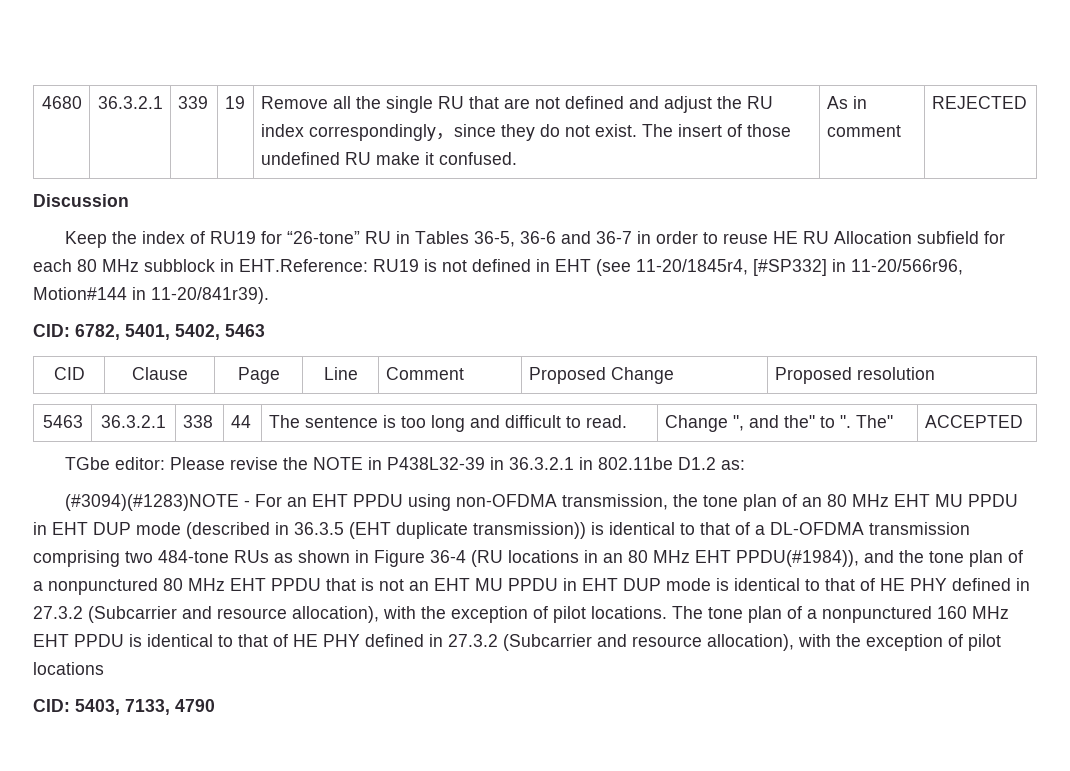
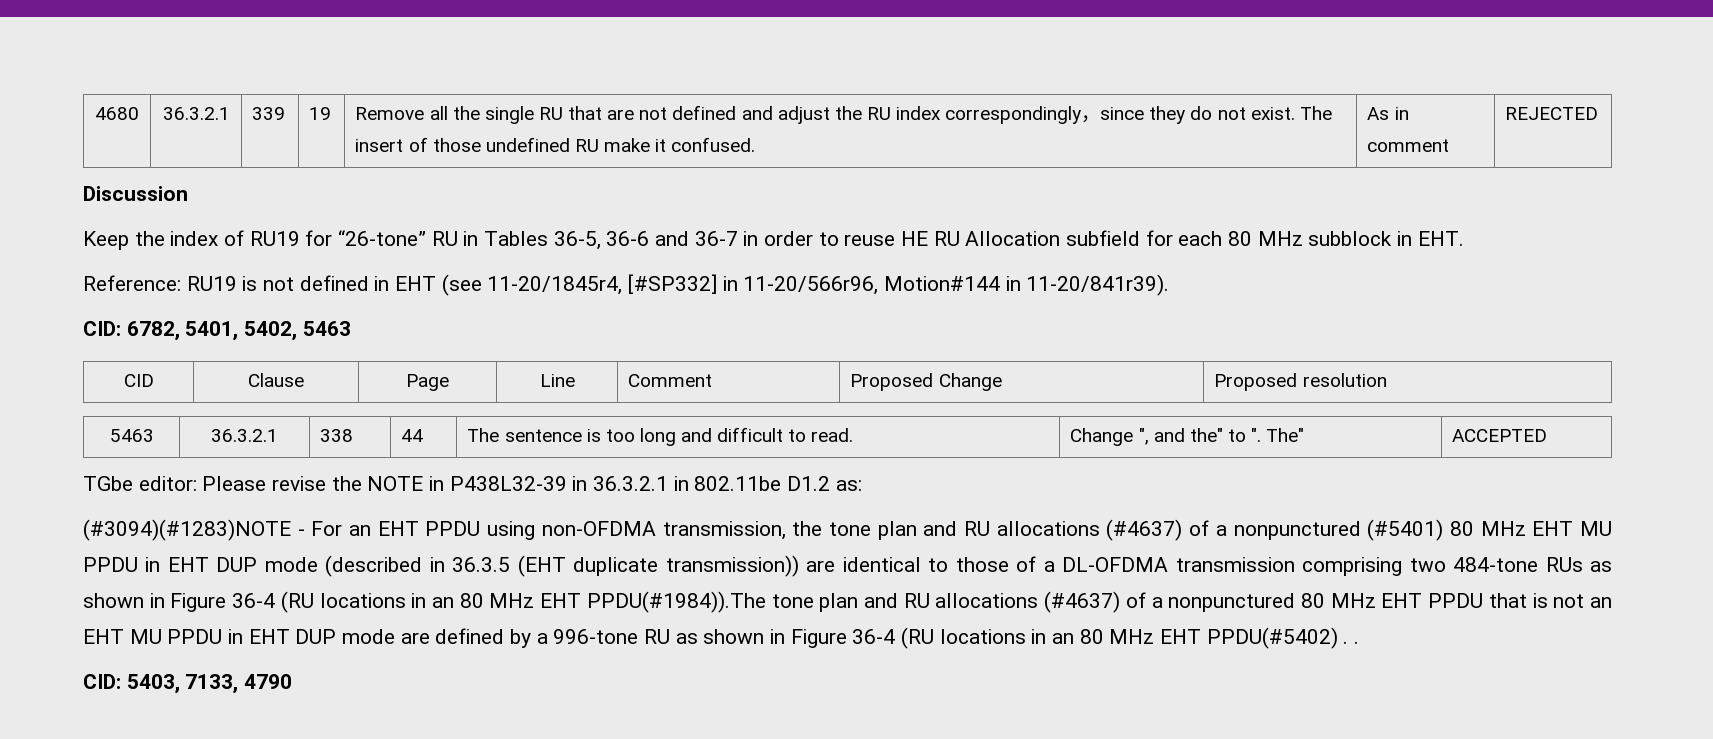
- Keep the index of RU19 for “26-tone” RU in Tables 36-5, 36-6 and 36-7 in order to reuse HE RU Allocation subfield for each 80 MHz subblock in EHT.Reference: RU19 is not defined in EHT (see 11-20/1845r4, [#SP332] in 11-20/566r96, Motion#144 in 11-20/841r39).
+ Keep the index of RU19 for “26-tone” RU in Tables 36-5, 36-6 and 36-7 in order to reuse HE RU Allocation subfield for each 80 MHz subblock in EHT.
+ Reference: RU19 is not defined in EHT (see 11-20/1845r4, [#SP332] in 11-20/566r96, Motion#144 in 11-20/841r39).
- (#3094)(#1283)NOTE - For an EHT PPDU using non-OFDMA transmission, the tone plan of an 80 MHz EHT MU PPDU in EHT DUP mode (described in 36.3.5 (EHT duplicate transmission)) is identical to that of a DL-OFDMA transmission comprising two 484-tone RUs as shown in Figure 36-4 (RU locations in an 80 MHz EHT PPDU(#1984)), and the tone plan of a nonpunctured 80 MHz EHT PPDU that is not an EHT MU PPDU in EHT DUP mode is identical to that of HE PHY defined in 27.3.2 (Subcarrier and resource allocation), with the exception of pilot locations. The tone plan of a nonpunctured 160 MHz EHT PPDU is identical to that of HE PHY defined in 27.3.2 (Subcarrier and resource allocation), with the exception of pilot locations
+ (#3094)(#1283)NOTE - For an EHT PPDU using non-OFDMA transmission, the tone plan and RU allocations (#4637) of a nonpunctured (#5401) 80 MHz EHT MU PPDU in EHT DUP mode (described in 36.3.5 (EHT duplicate transmission)) are identical to those of a DL-OFDMA transmission comprising two 484-tone RUs as shown in Figure 36-4 (RU locations in an 80 MHz EHT PPDU(#1984)).The tone plan and RU allocations (#4637) of a nonpunctured 80 MHz EHT PPDU that is not an EHT MU PPDU in EHT DUP mode are defined by a 996-tone RU as shown in Figure 36-4 (RU locations in an 80 MHz EHT PPDU(#5402) . .

